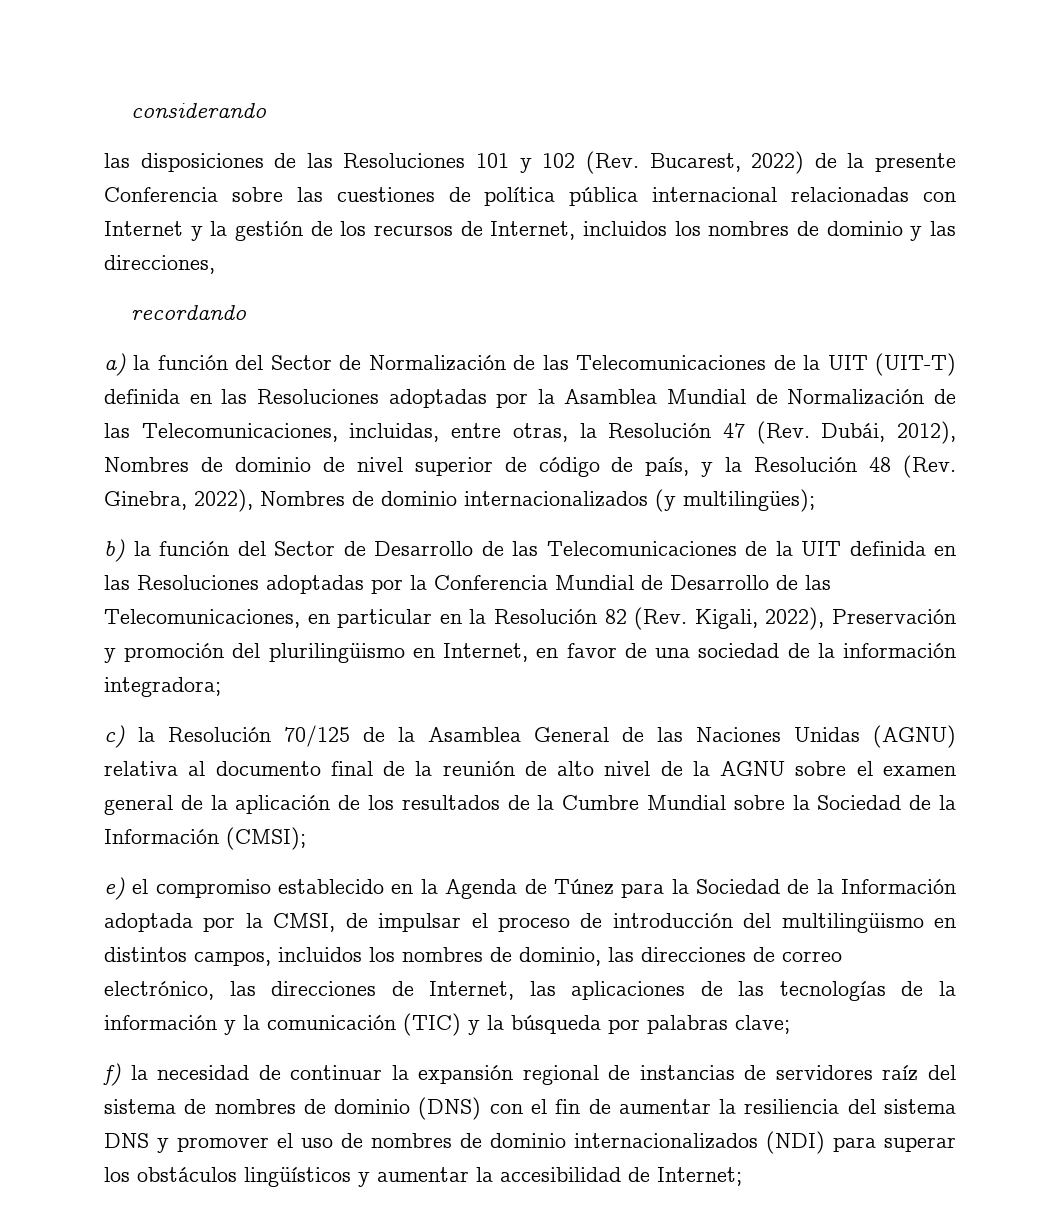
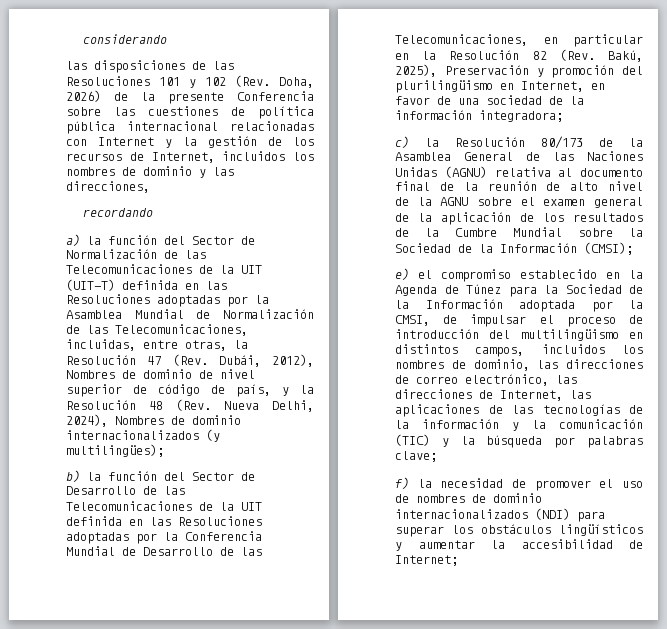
- las disposiciones de las Resoluciones 101 y 102 (Rev. Bucarest, 2022) de la presente Conferencia sobre las cuestiones de política pública internacional relacionadas con Internet y la gestión de los recursos de Internet, incluidos los nombres de dominio y las direcciones,
+ las disposiciones de las Resoluciones 101 y 102 (Rev. Doha, 2026) de la presente Conferencia sobre las cuestiones de política pública internacional relacionadas con Internet y la gestión de los recursos de Internet, incluidos los nombres de dominio y las direcciones,
- a) la función del Sector de Normalización de las Telecomunicaciones de la UIT (UIT-T) definida en las Resoluciones adoptadas por la Asamblea Mundial de Normalización de las Telecomunicaciones, incluidas, entre otras, la Resolución 47 (Rev. Dubái, 2012), Nombres de dominio de nivel superior de código de país, y la Resolución 48 (Rev. Ginebra, 2022), Nombres de dominio internacionalizados (y multilingües);
+ a) la función del Sector de Normalización de las Telecomunicaciones de la UIT (UIT-T) definida en las Resoluciones adoptadas por la Asamblea Mundial de Normalización de las Telecomunicaciones, incluidas, entre otras, la Resolución 47 (Rev. Dubái, 2012), Nombres de dominio de nivel superior de código de país, y la Resolución 48 (Rev. Nueva Delhi, 2024), Nombres de dominio internacionalizados (y multilingües);
- b) la función del Sector de Desarrollo de las Telecomunicaciones de la UIT definida en las Resoluciones adoptadas por la Conferencia Mundial de Desarrollo de las Telecomunicaciones, en particular en la Resolución 82 (Rev. Kigali, 2022), Preservación y promoción del plurilingüismo en Internet, en favor de una sociedad de la información integradora;
+ b) la función del Sector de Desarrollo de las Telecomunicaciones de la UIT definida en las Resoluciones adoptadas por la Conferencia Mundial de Desarrollo de las Telecomunicaciones, en particular en la Resolución 82 (Rev. Bakú, 2025), Preservación y promoción del plurilingüismo en Internet, en favor de una sociedad de la información integradora;
- c) la Resolución 70/125 de la Asamblea General de las Naciones Unidas (AGNU) relativa al documento final de la reunión de alto nivel de la AGNU sobre el examen general de la aplicación de los resultados de la Cumbre Mundial sobre la Sociedad de la Información (CMSI);
+ c) la Resolución 80/173 de la Asamblea General de las Naciones Unidas (AGNU) relativa al documento final de la reunión de alto nivel de la AGNU sobre el examen general de la aplicación de los resultados de la Cumbre Mundial sobre la Sociedad de la Información (CMSI);
- f) la necesidad de continuar la expansión regional de instancias de servidores raíz del sistema de nombres de dominio (DNS) con el fin de aumentar la resiliencia del sistema DNS y promover el uso de nombres de dominio internacionalizados (NDI) para superar los obstáculos lingüísticos y aumentar la accesibilidad de Internet;
+ f) la necesidad de promover el uso de nombres de dominio internacionalizados (NDI) para superar los obstáculos lingüísticos y aumentar la accesibilidad de Internet;

